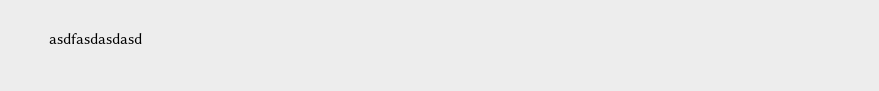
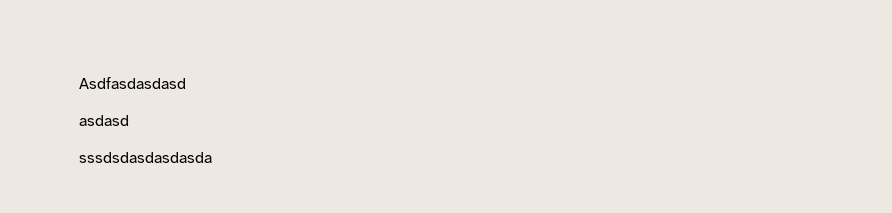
- asdfasdasdasd
+ Asdfasdasdasd
+ asdasd
+ sssdsdasdasdasda

